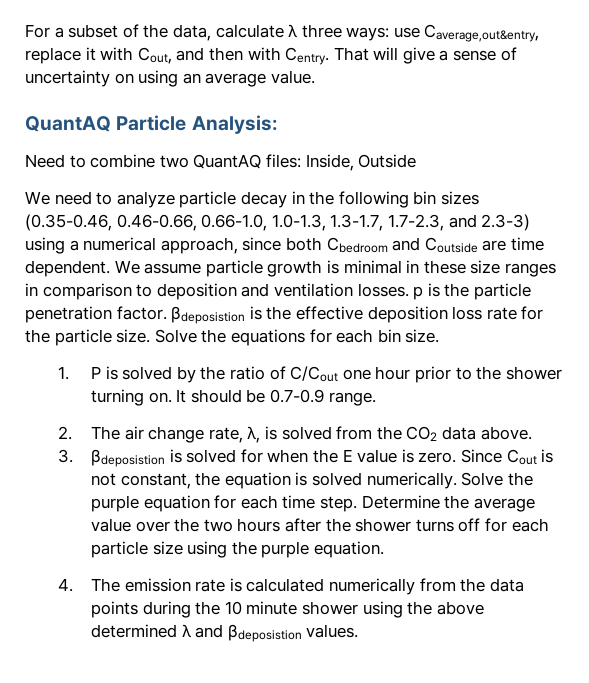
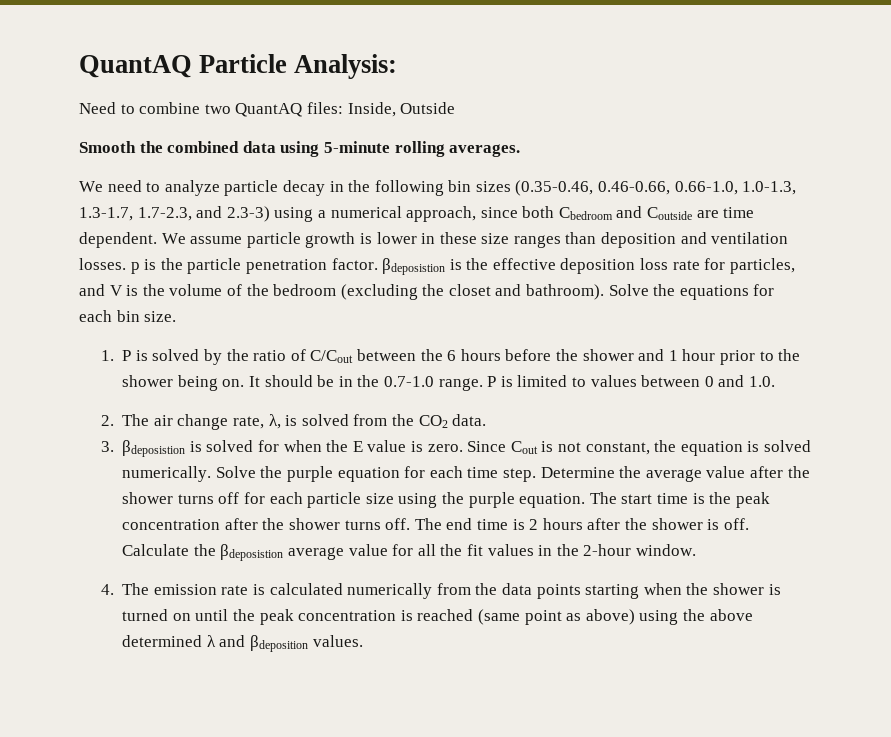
- For a subset of the data, calculate λ three ways: use Caverage,out&entry, replace it with Cout, and then with Centry. That will give a sense of uncertainty on using an average value.
+ Smooth the combined data using 5-minute rolling averages.
- We assume particle growth is minimal in these size ranges in comparison to deposition and ventilation losses. p is the particle penetration factor. βdeposistion is the effective deposition loss rate for the particle size.
+ We assume particle growth is lower in these size ranges than deposition and ventilation losses. p is the particle penetration factor. βdeposistion is the effective deposition loss rate for particles, and V is the volume of the bedroom (excluding the closet and bathroom).
- 1. P is solved by the ratio of C/Cout one hour prior to the shower turning on.
+ 1. P is solved by the ratio of C/Cout between the 6 hours before the shower and 1 hour prior to the shower being on.
- It should be 0.7-0.9 range.
+ It should be in the 0.7-1.0 range. P is limited to values between 0 and 1.0.
- 2. The air change rate, λ, is solved from the CO2 data above.
+ 2. The air change rate, λ, is solved from the CO2 data.
- Determine the average value over the two hours after the shower turns off for each particle size using the purple equation.
+ Determine the average value after the shower turns off for each particle size using the purple equation. The start time is the peak concentration after the shower turns off. The end time is 2 hours after the shower is off. Calculate the βdeposistion average value for all the fit values in the 2-hour window.
- 4. The emission rate is calculated numerically from the data points during the 10 minute shower using the above determined λ and βdeposistion values.
+ 4. The emission rate is calculated numerically from the data points starting when the shower is turned on until the peak concentration is reached (same point as above) using the above determined λ and βdeposition values.

